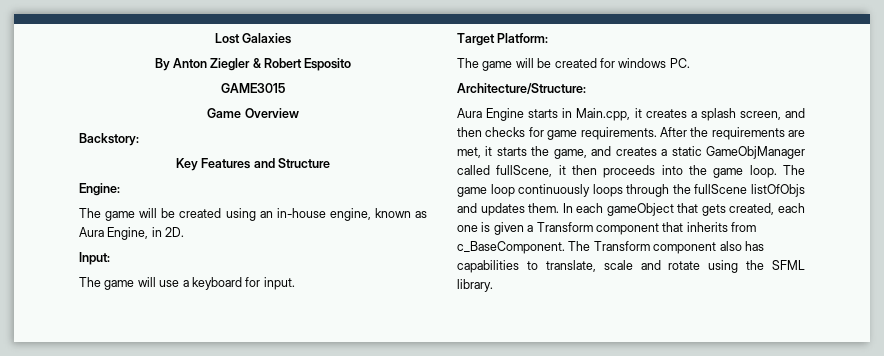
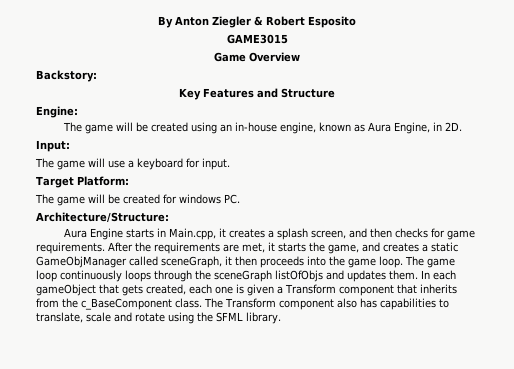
- Lost Galaxies
- After the requirements are met, it starts the game, and creates a static GameObjManager called fullScene, it then proceeds into the game loop.
+ After the requirements are met, it starts the game, and creates a static GameObjManager called sceneGraph, it then proceeds into the game loop.
- The game loop continuously loops through the fullScene listOfObjs and updates them.
+ The game loop continuously loops through the sceneGraph listOfObjs and updates them.
- In each gameObject that gets created, each one is given a Transform component that inherits from c_BaseComponent.
+ In each gameObject that gets created, each one is given a Transform component that inherits from the c_BaseComponent class.

